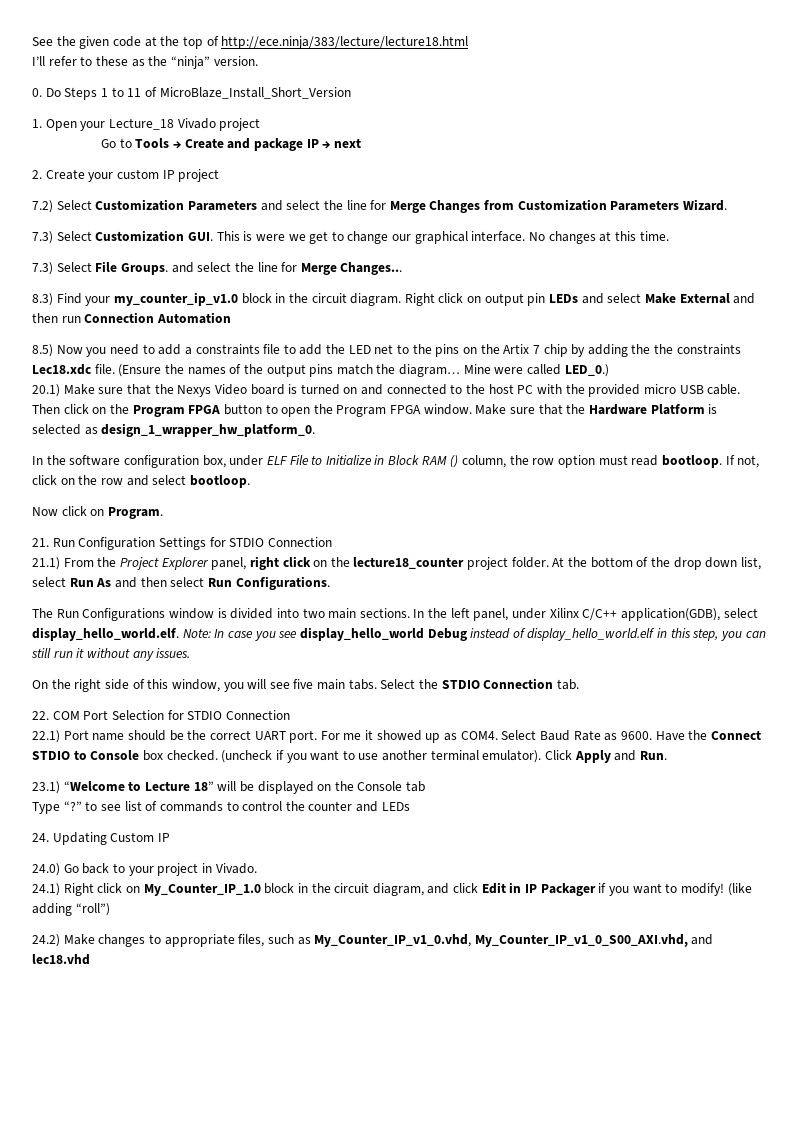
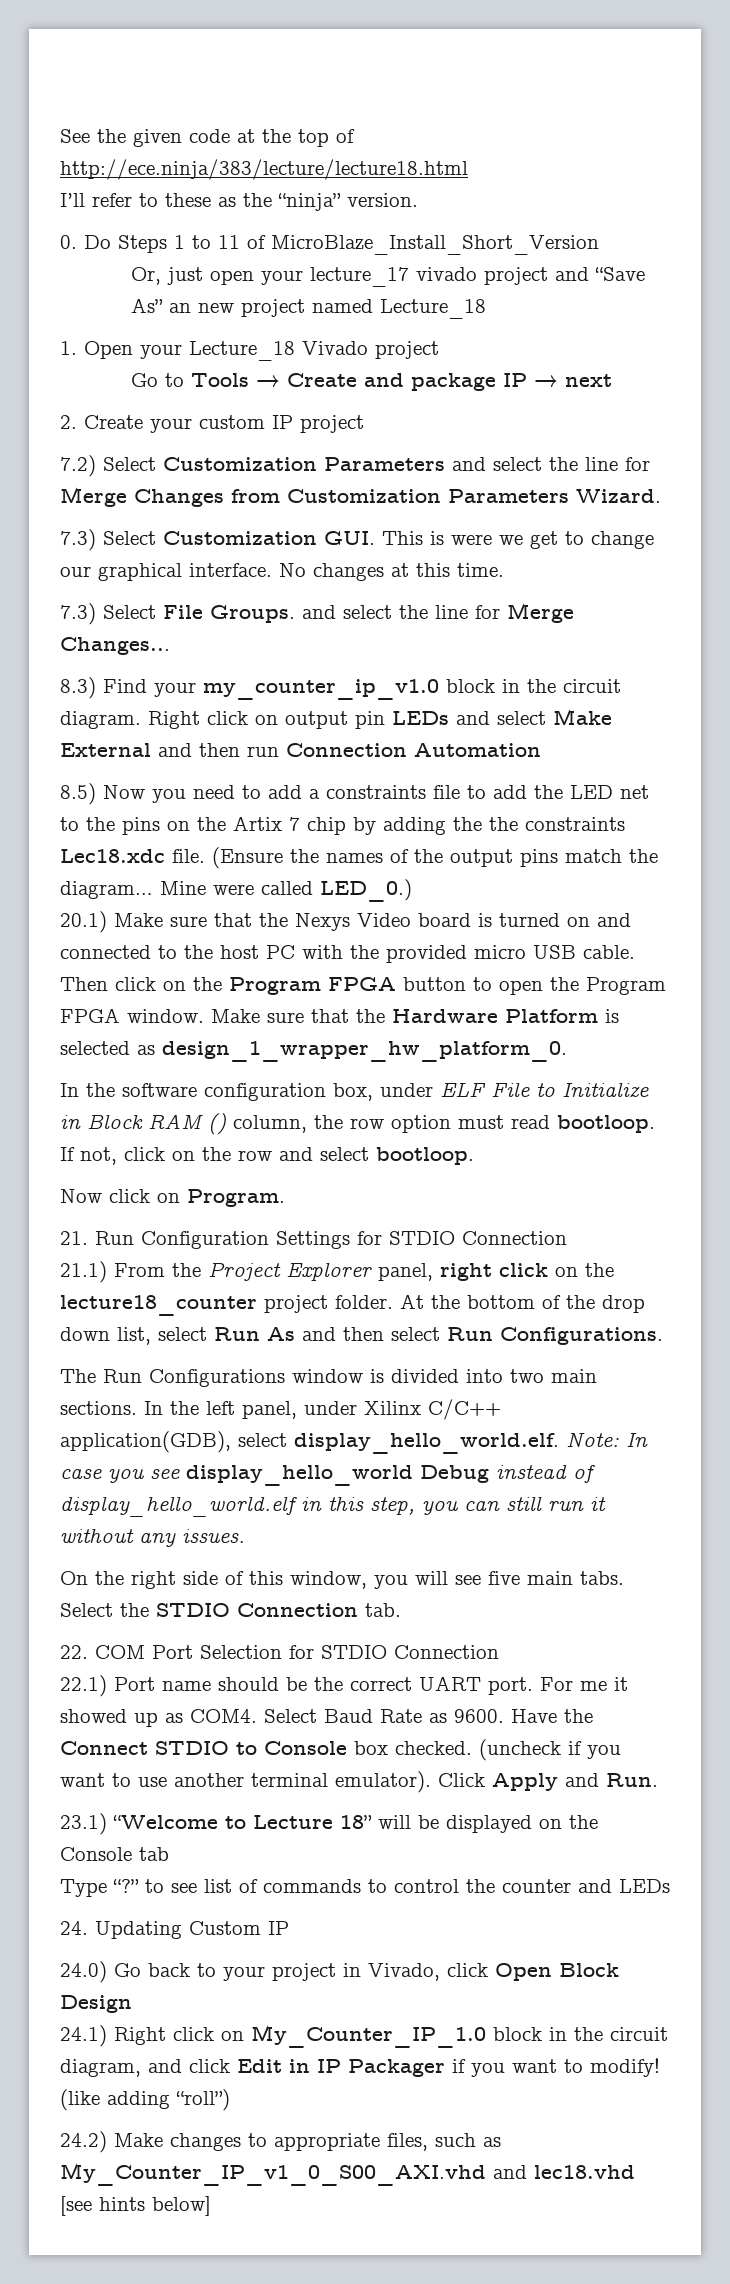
+ Or, just open your lecture_17 vivado project and “Save As” an new project named Lecture_18
- 24.0) Go back to your project in Vivado.
+ 24.0) Go back to your project in Vivado, click Open Block Design
- 24.2) Make changes to appropriate files, such as My_Counter_IP_v1_0.vhd, My_Counter_IP_v1_0_S00_AXI.vhd, and lec18.vhd
+ 24.2) Make changes to appropriate files, such as My_Counter_IP_v1_0_S00_AXI.vhd and lec18.vhd [see hints below]

